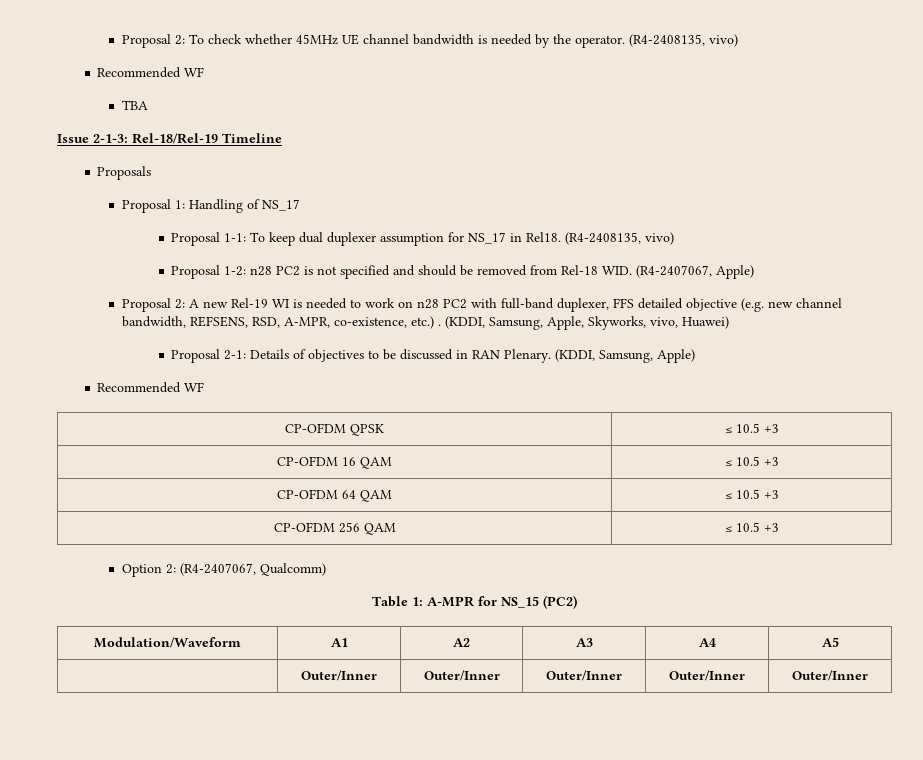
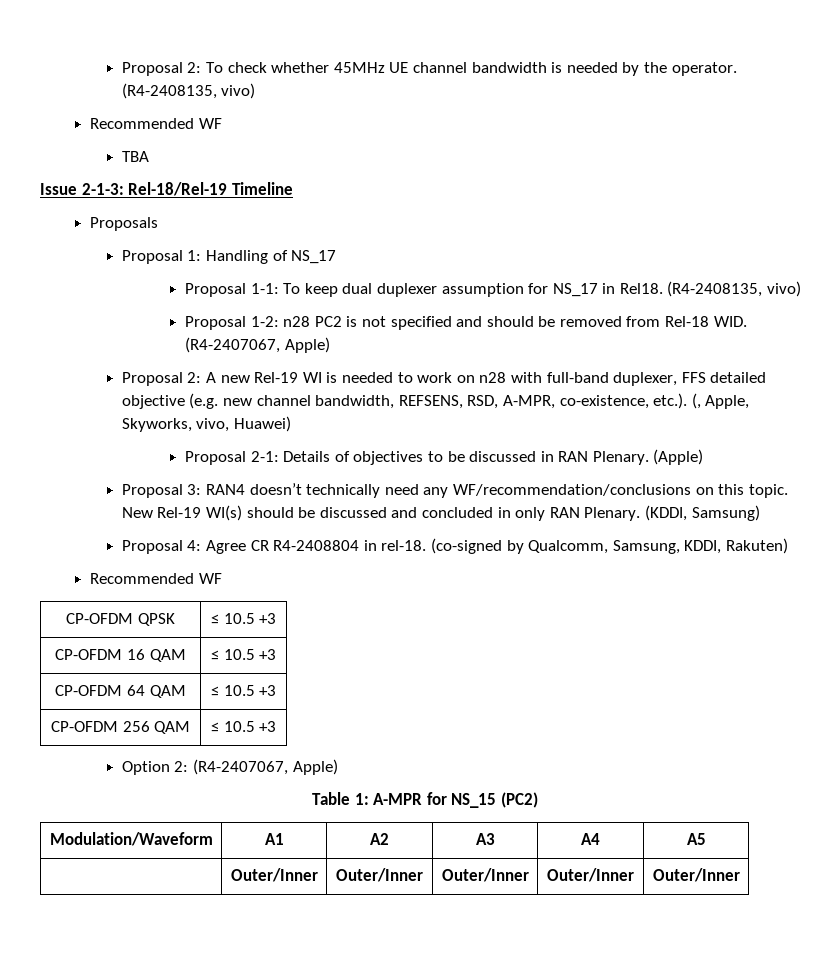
- Proposal 2: A new Rel-19 WI is needed to work on n28 PC2 with full-band duplexer, FFS detailed objective (e.g. new channel bandwidth, REFSENS, RSD, A-MPR, co-existence, etc.) . (KDDI, Samsung, Apple, Skyworks, vivo, Huawei)
+ Proposal 2: A new Rel-19 WI is needed to work on n28 with full-band duplexer, FFS detailed objective (e.g. new channel bandwidth, REFSENS, RSD, A-MPR, co-existence, etc.). (, Apple, Skyworks, vivo, Huawei)
- (KDDI, Samsung, Apple)
+ (Apple)
+ Proposal 3: RAN4 doesn’t technically need any WF/recommendation/conclusions on this topic. New Rel-19 WI(s) should be discussed and concluded in only RAN Plenary. (KDDI, Samsung)
+ Proposal 4: Agree CR R4-2408804 in rel-18. (co-signed by Qualcomm, Samsung, KDDI, Rakuten)
- Option 2: (R4-2407067, Qualcomm)
+ Option 2: (R4-2407067, Apple)

